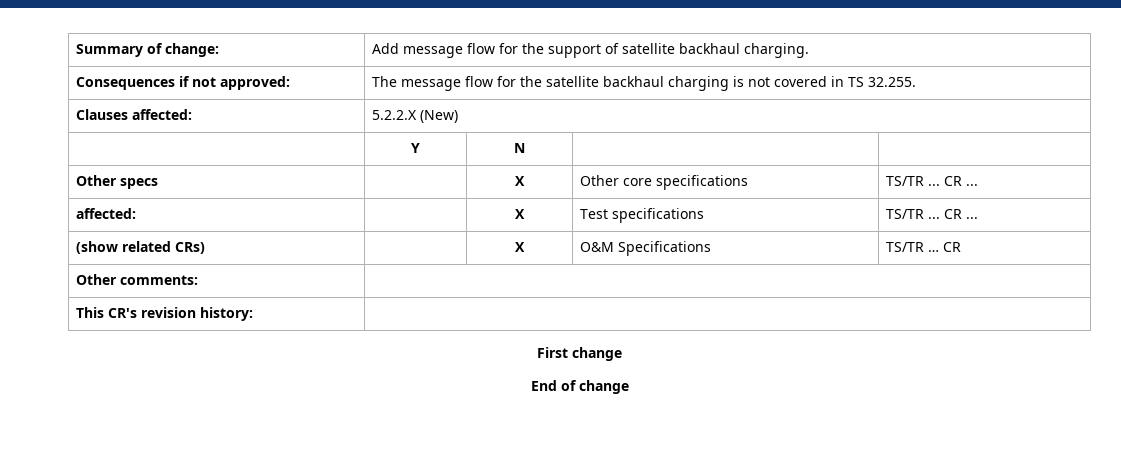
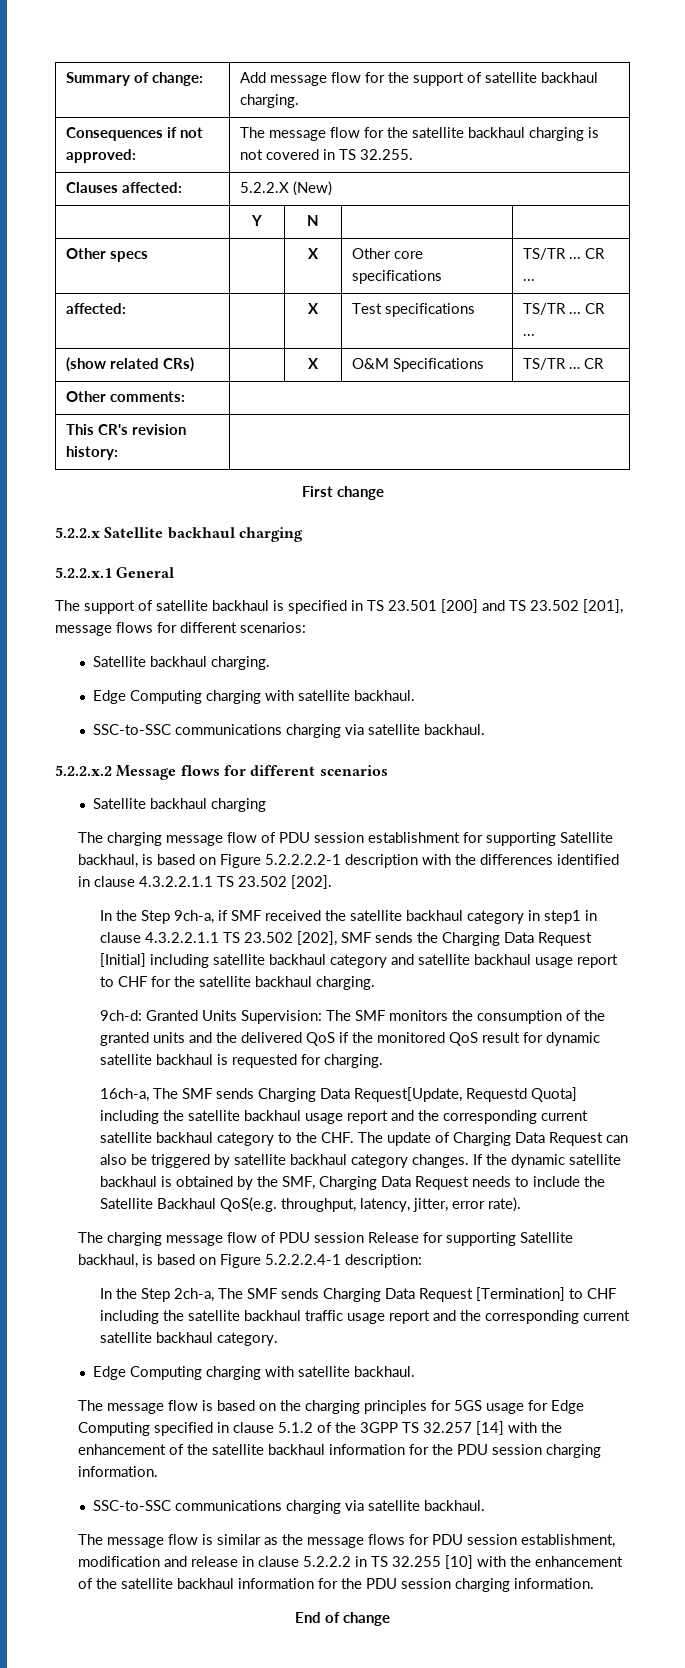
+ 5.2.2.x Satellite backhaul charging
+ 5.2.2.x.1 General
+ The support of satellite backhaul is specified in TS 23.501 [200] and TS 23.502 [201], message flows for different scenarios:
+ Satellite backhaul charging.
+ Edge Computing charging with satellite backhaul.
+ SSC-to-SSC communications charging via satellite backhaul.
+ 5.2.2.x.2 Message flows for different scenarios
+ Satellite backhaul charging
+ The charging message flow of PDU session establishment for supporting Satellite backhaul, is based on Figure 5.2.2.2.2-1 description with the differences identified in clause 4.3.2.2.1.1 TS 23.502 [202].
+ In the Step 9ch-a, if SMF received the satellite backhaul category in step1 in clause 4.3.2.2.1.1 TS 23.502 [202], SMF sends the Charging Data Request [Initial] including satellite backhaul category and satellite backhaul usage report to CHF for the satellite backhaul charging.
+ 9ch-d: Granted Units Supervision: The SMF monitors the consumption of the granted units and the delivered QoS if the monitored QoS result for dynamic satellite backhaul is requested for charging.
+ 16ch-a, The SMF sends Charging Data Request[Update, Requestd Quota] including the satellite backhaul usage report and the corresponding current satellite backhaul category to the CHF. The update of Charging Data Request can also be triggered by satellite backhaul category changes. If the dynamic satellite backhaul is obtained by the SMF, Charging Data Request needs to include the Satellite Backhaul QoS(e.g. throughput, latency, jitter, error rate).
+ The charging message flow of PDU session Release for supporting Satellite backhaul, is based on Figure 5.2.2.2.4-1 description:
+ In the Step 2ch-a, The SMF sends Charging Data Request [Termination] to CHF including the satellite backhaul traffic usage report and the corresponding current satellite backhaul category.
+ Edge Computing charging with satellite backhaul.
+ The message flow is based on the charging principles for 5GS usage for Edge Computing specified in clause 5.1.2 of the 3GPP TS 32.257 [14] with the enhancement of the satellite backhaul information for the PDU session charging information.
+ SSC-to-SSC communications charging via satellite backhaul.
+ The message flow is similar as the message flows for PDU session establishment, modification and release in clause 5.2.2.2 in TS 32.255 [10] with the enhancement of the satellite backhaul information for the PDU session charging information.

